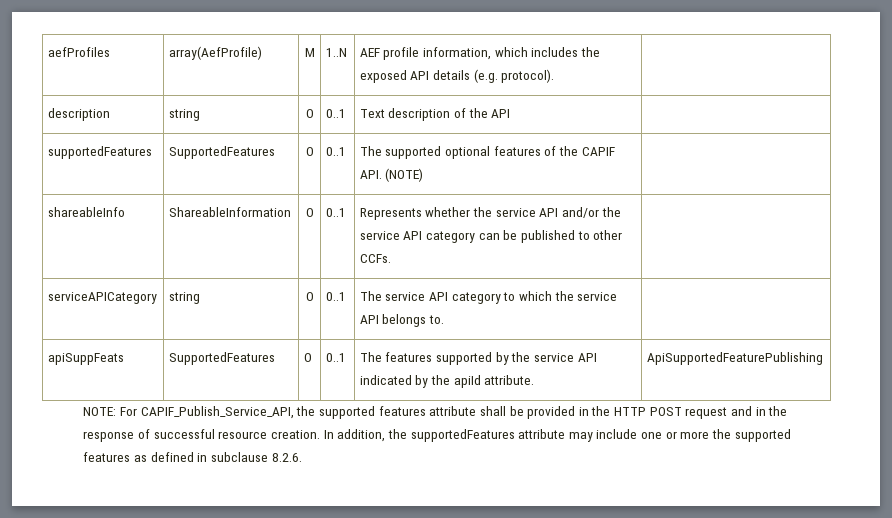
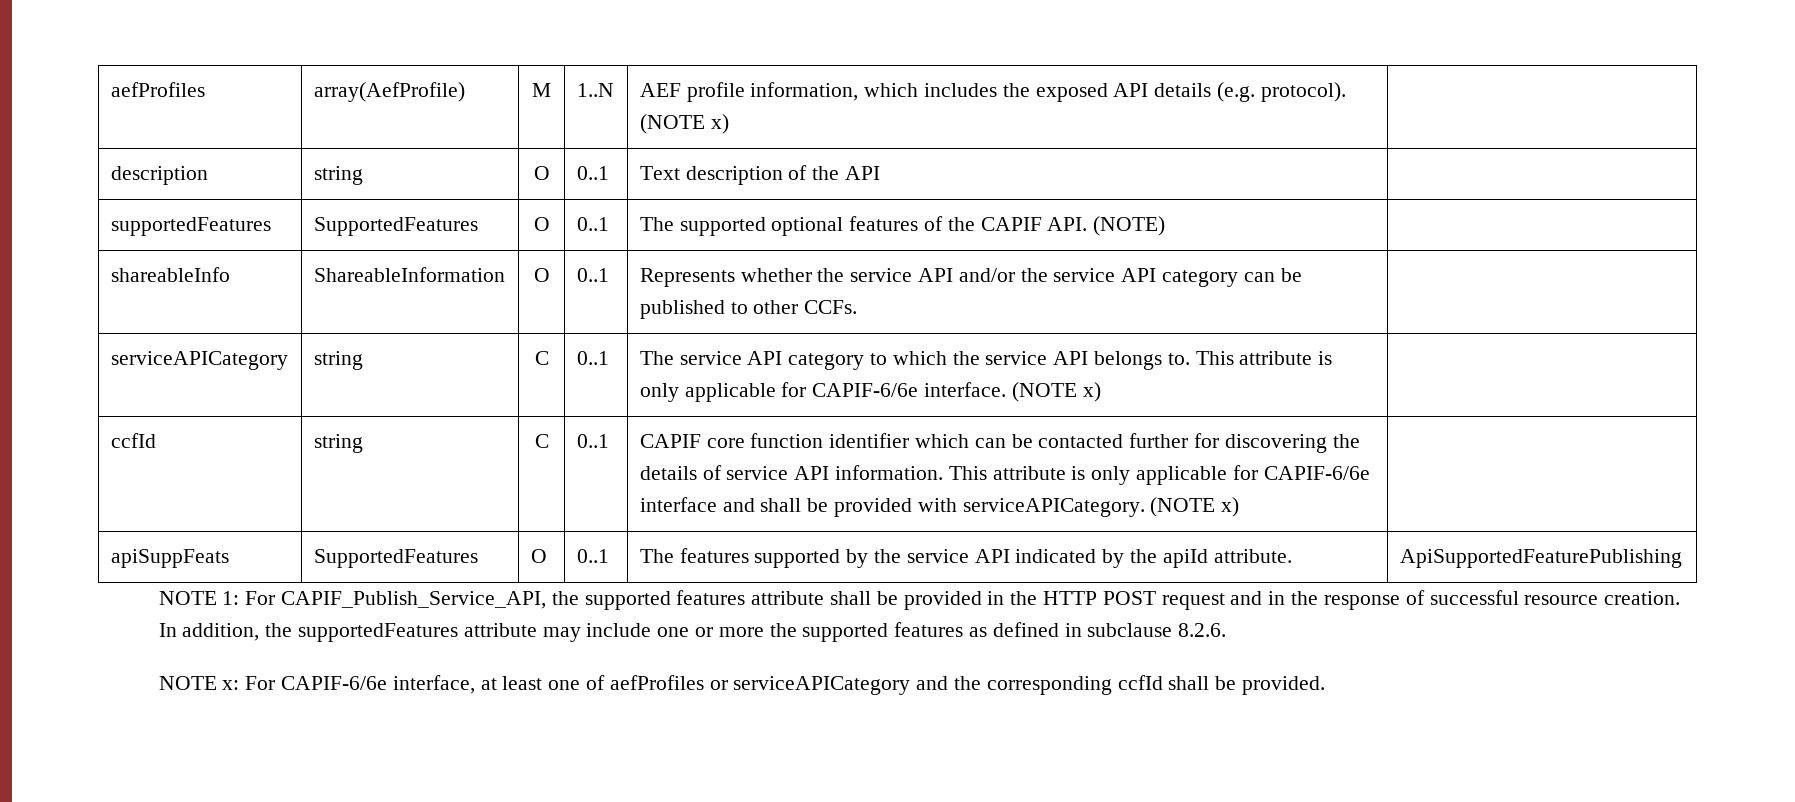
- aefProfiles | array(AefProfile) | M | 1..N | AEF profile information, which includes the exposed API details (e.g. protocol). |
+ aefProfiles | array(AefProfile) | M | 1..N | AEF profile information, which includes the exposed API details (e.g. protocol). (NOTE x) |
- serviceAPICategory | string | O | 0..1 | The service API category to which the service API belongs to. |
+ serviceAPICategory | string | C | 0..1 | The service API category to which the service API belongs to. This attribute is only applicable for CAPIF-6/6e interface. (NOTE x) |
+ ccfId | string | C | 0..1 | CAPIF core function identifier which can be contacted further for discovering the details of service API information. This attribute is only applicable for CAPIF-6/6e interface and shall be provided with serviceAPICategory. (NOTE x) |
- NOTE: For CAPIF_Publish_Service_API, the supported features attribute shall be provided in the HTTP POST request and in the response of successful resource creation.
+ NOTE 1: For CAPIF_Publish_Service_API, the supported features attribute shall be provided in the HTTP POST request and in the response of successful resource creation.
+ NOTE x: For CAPIF-6/6e interface, at least one of aefProfiles or serviceAPICategory and the corresponding ccfId shall be provided.

